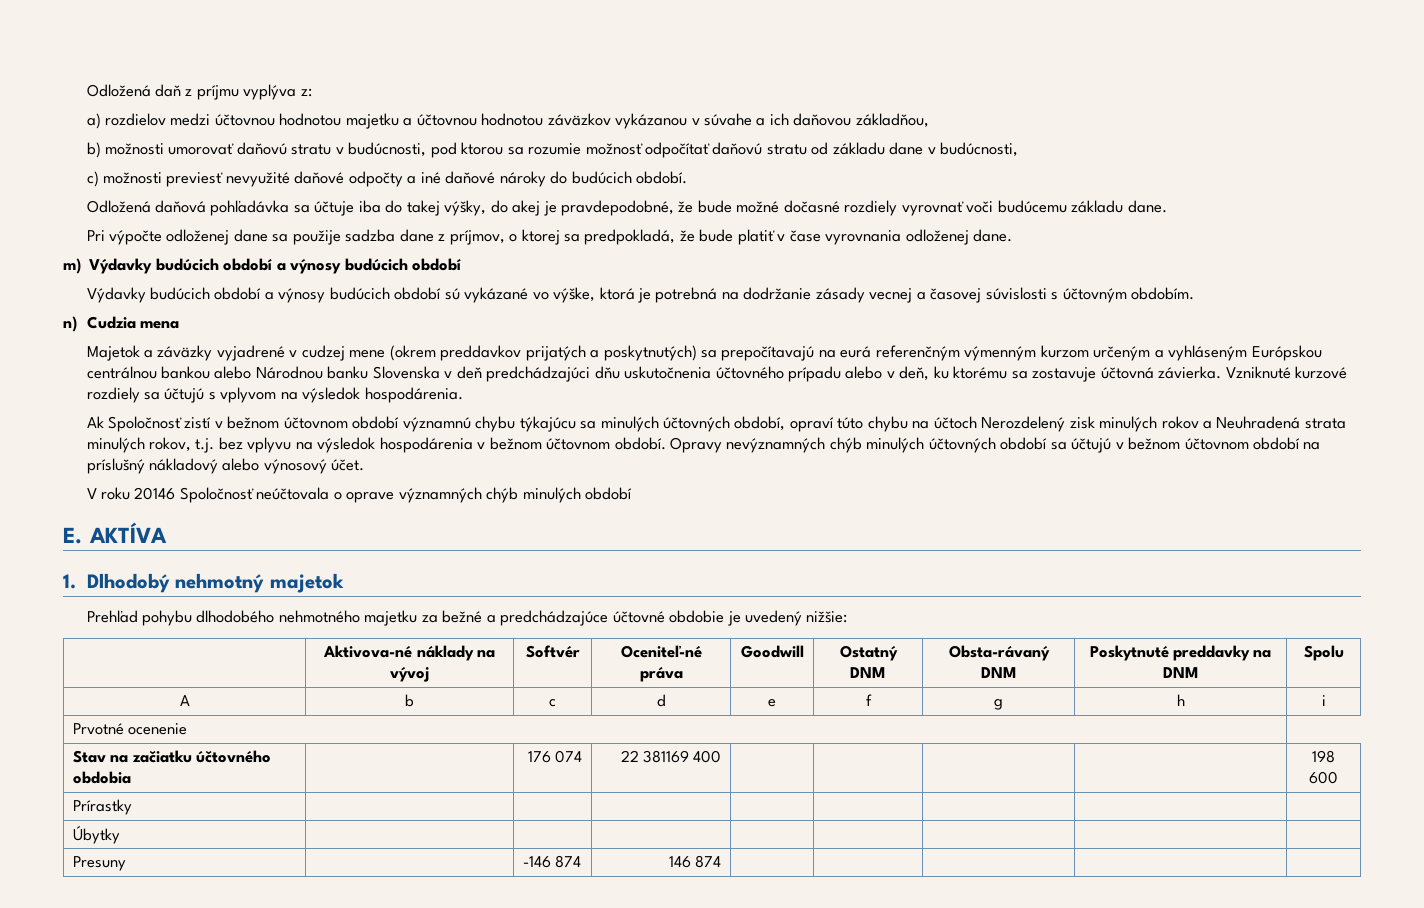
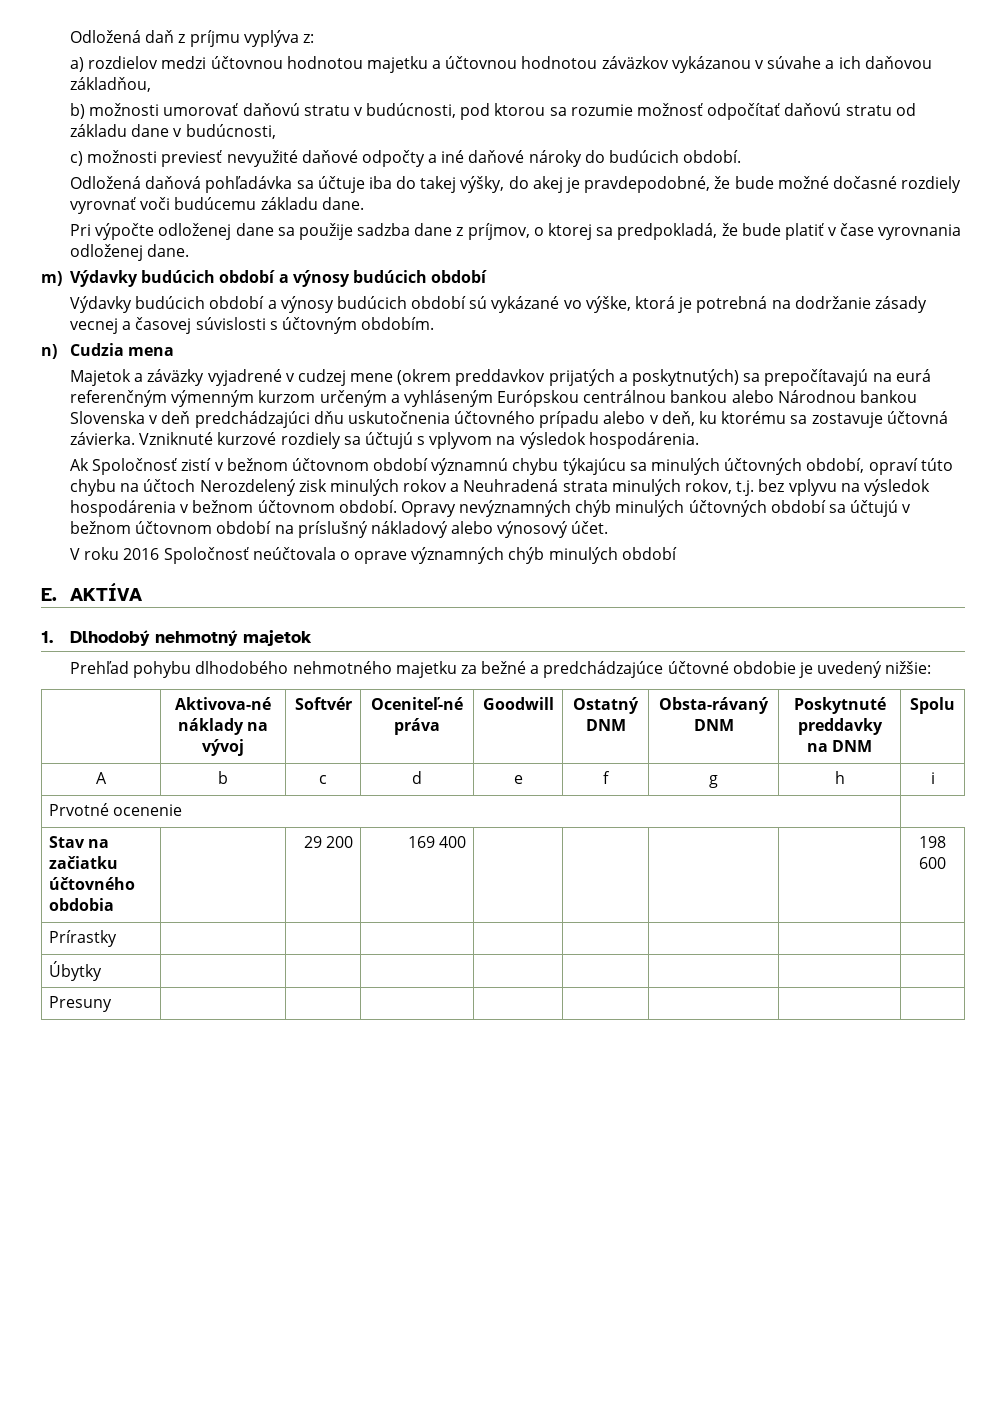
- Majetok a záväzky vyjadrené v cudzej mene (okrem preddavkov prijatých a poskytnutých) sa prepočítavajú na eurá referenčným výmenným kurzom určeným a vyhláseným Európskou centrálnou bankou alebo Národnou banku Slovenska v deň predchádzajúci dňu uskutočnenia účtovného prípadu alebo v deň, ku ktorému sa zostavuje účtovná závierka.
+ Majetok a záväzky vyjadrené v cudzej mene (okrem preddavkov prijatých a poskytnutých) sa prepočítavajú na eurá referenčným výmenným kurzom určeným a vyhláseným Európskou centrálnou bankou alebo Národnou bankou Slovenska v deň predchádzajúci dňu uskutočnenia účtovného prípadu alebo v deň, ku ktorému sa zostavuje účtovná závierka.
- V roku 20146 Spoločnosť neúčtovala o oprave významných chýb minulých období
+ V roku 2016 Spoločnosť neúčtovala o oprave významných chýb minulých období
- Stav na začiatku účtovného obdobia | | 176 074 | 22 381169 400 | | | | | 198 600
+ Stav na začiatku účtovného obdobia | | 29 200 | 169 400 | | | | | 198 600
- Presuny | | -146 874 | 146 874 | | | | |
+ Presuny | | | | | | | |

